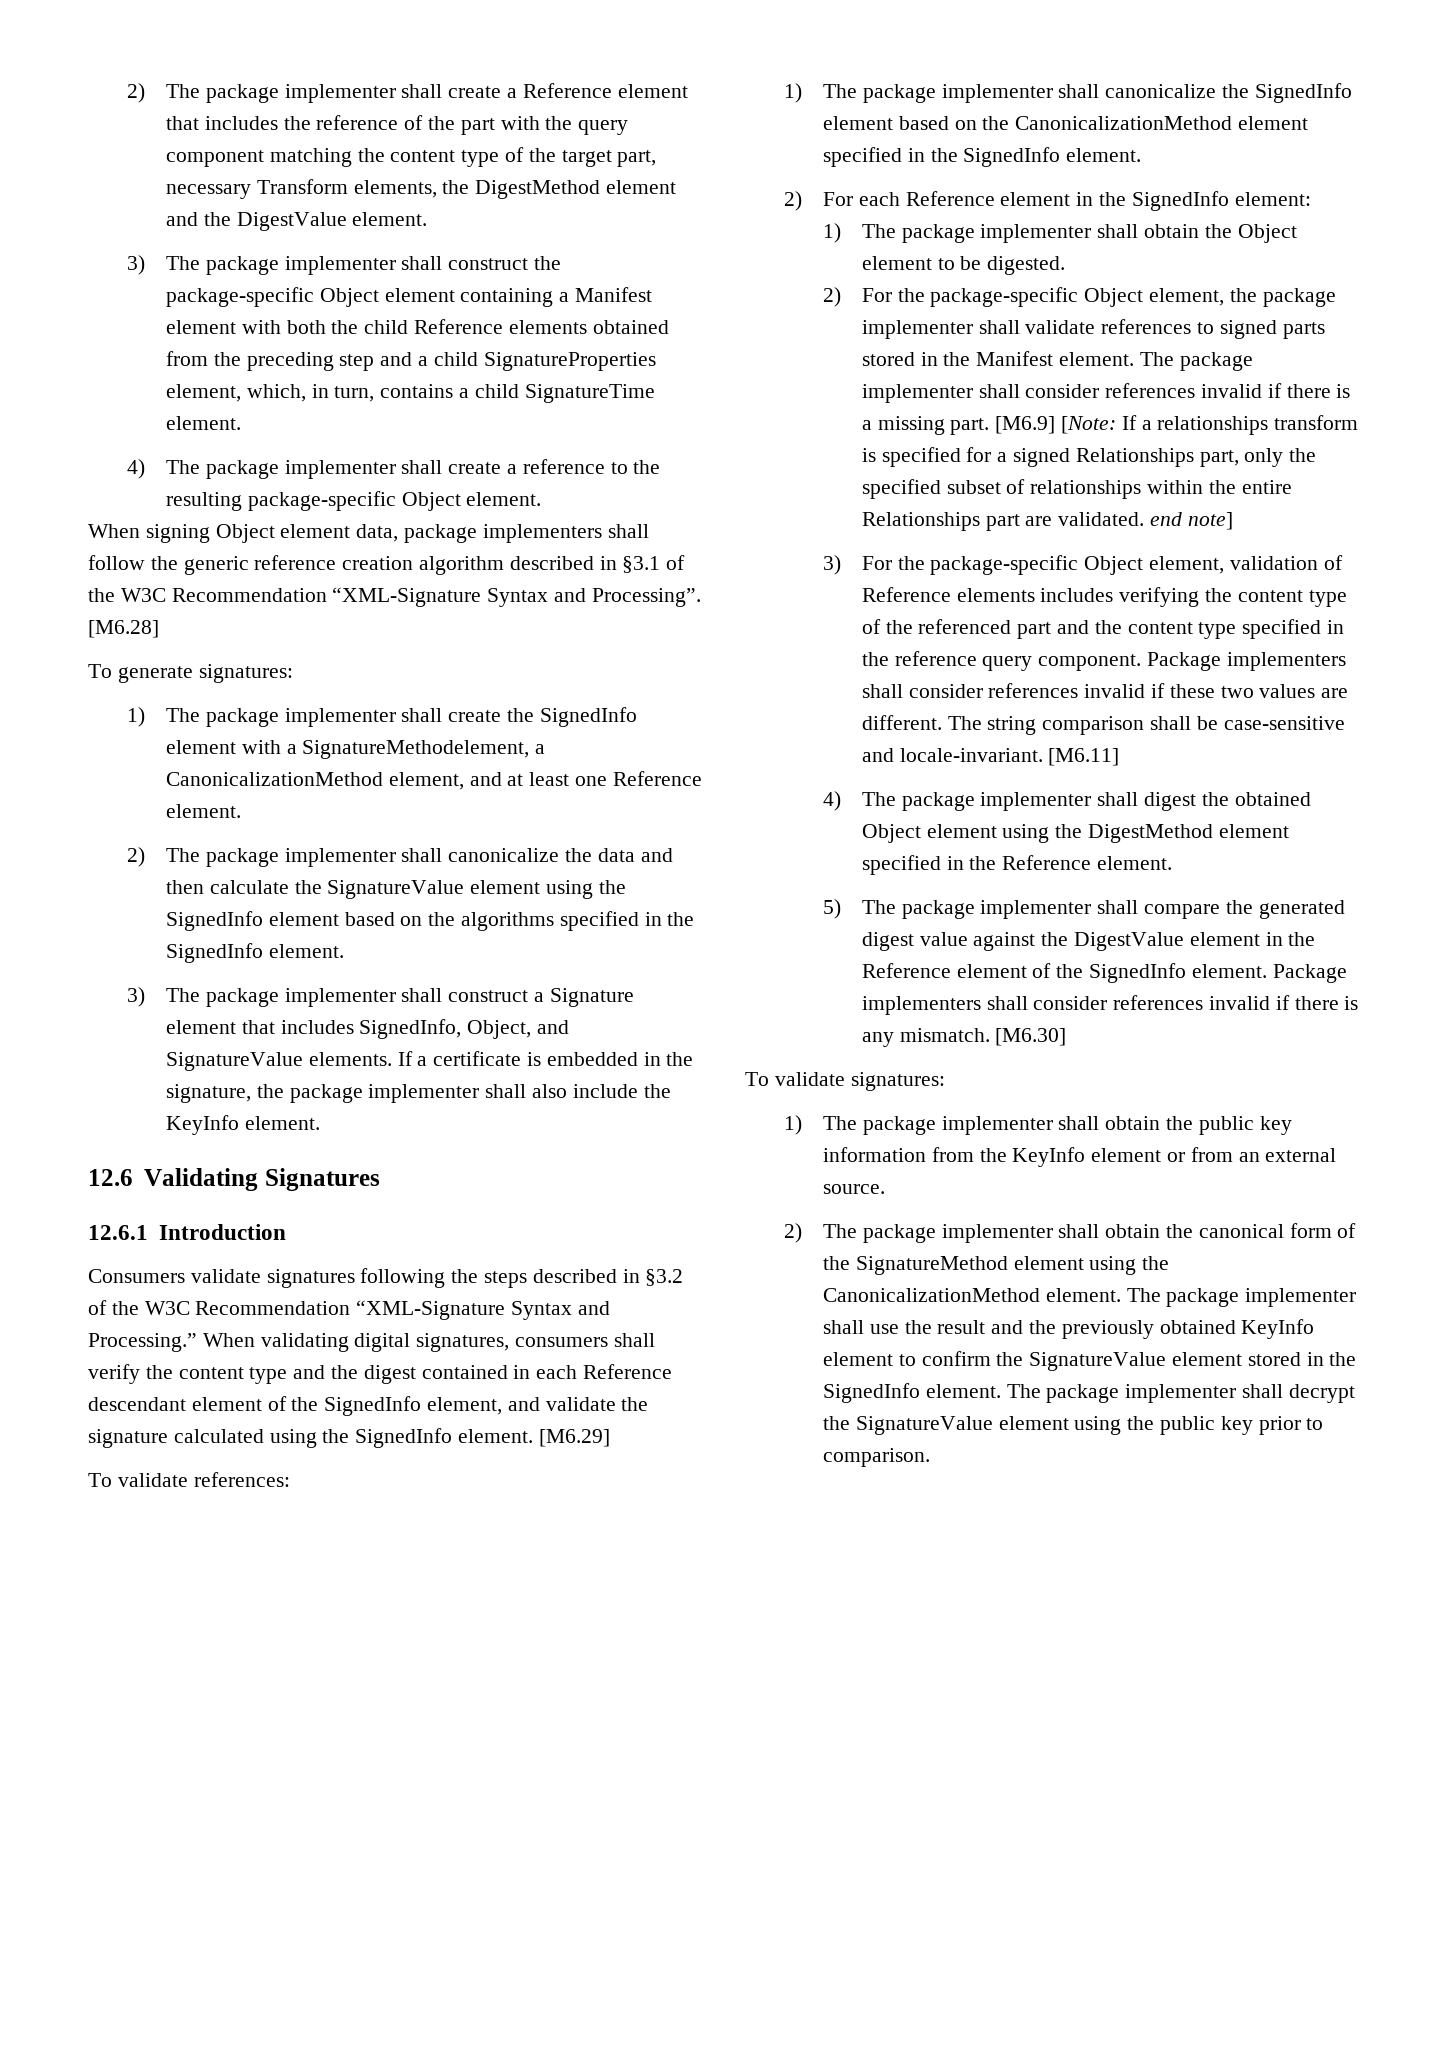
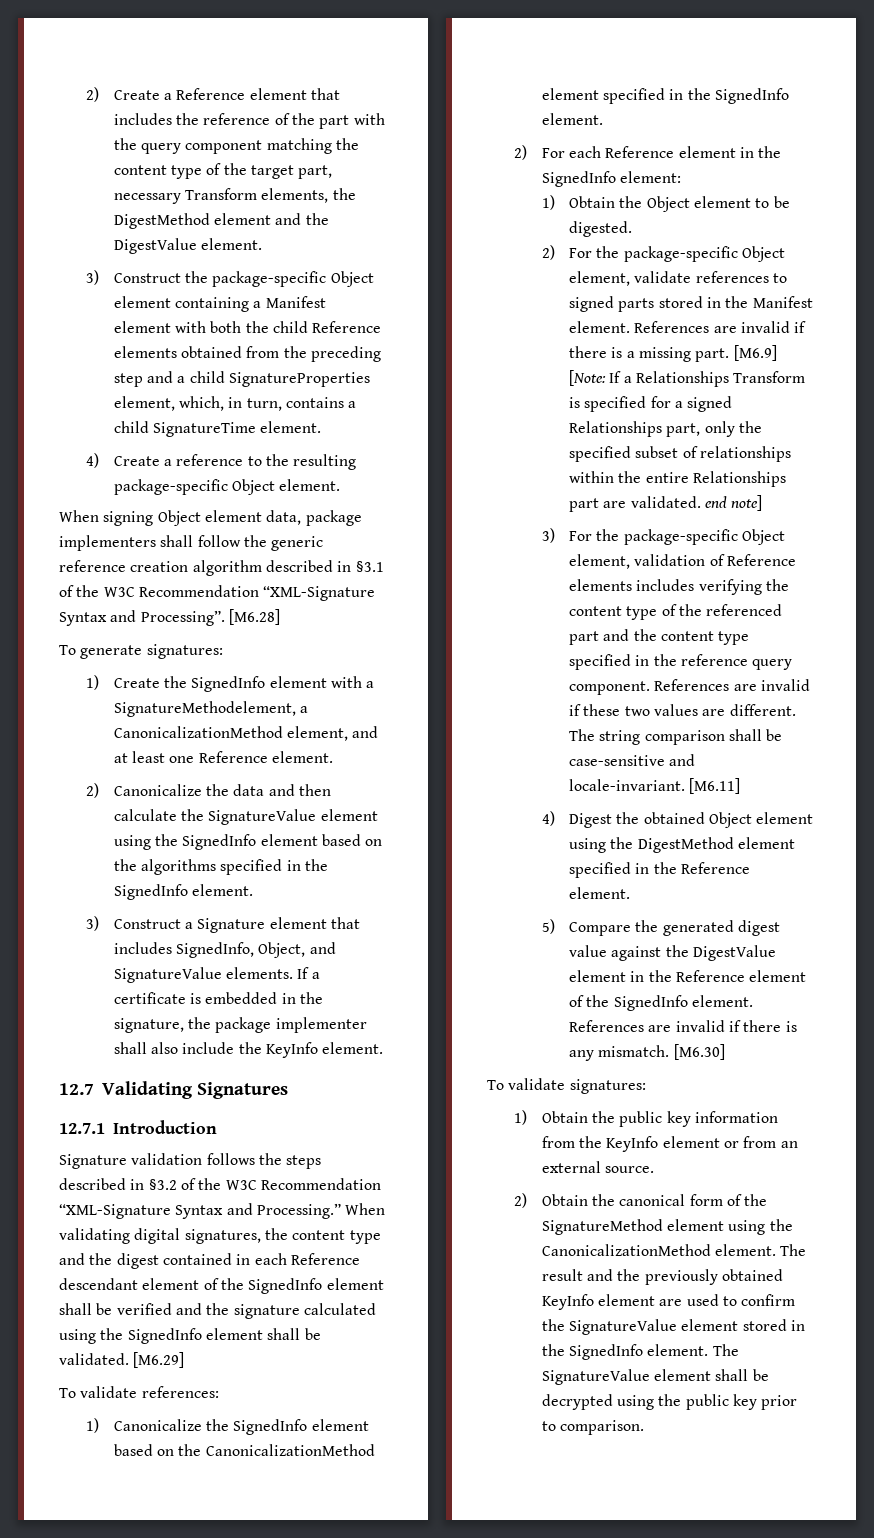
- 2) The package implementer shall create a Reference element that includes the reference of the part with the query component matching the content type of the target part, necessary Transform elements, the DigestMethod element and the DigestValue element.
+ 2) Create a Reference element that includes the reference of the part with the query component matching the content type of the target part, necessary Transform elements, the DigestMethod element and the DigestValue element.
- 3) The package implementer shall construct the package-specific Object element containing a Manifest element with both the child Reference elements obtained from the preceding step and a child SignatureProperties element, which, in turn, contains a child SignatureTime element.
+ 3) Construct the package-specific Object element containing a Manifest element with both the child Reference elements obtained from the preceding step and a child SignatureProperties element, which, in turn, contains a child SignatureTime element.
- 4) The package implementer shall create a reference to the resulting package-specific Object element.
+ 4) Create a reference to the resulting package-specific Object element.
- 1) The package implementer shall create the SignedInfo element with a SignatureMethodelement, a CanonicalizationMethod element, and at least one Reference element.
+ 1) Create the SignedInfo element with a SignatureMethodelement, a CanonicalizationMethod element, and at least one Reference element.
- 2) The package implementer shall canonicalize the data and then calculate the SignatureValue element using the SignedInfo element based on the algorithms specified in the SignedInfo element.
+ 2) Canonicalize the data and then calculate the SignatureValue element using the SignedInfo element based on the algorithms specified in the SignedInfo element.
- 3) The package implementer shall construct a Signature element that includes SignedInfo, Object, and SignatureValue elements.
+ 3) Construct a Signature element that includes SignedInfo, Object, and SignatureValue elements.
- 12.6 Validating Signatures
+ 12.7 Validating Signatures
- 12.6.1 Introduction
+ 12.7.1 Introduction
- Consumers validate signatures following the steps described in §3.2 of the W3C Recommendation “XML-Signature Syntax and Processing.”
+ Signature validation follows the steps described in §3.2 of the W3C Recommendation “XML-Signature Syntax and Processing.”
- When validating digital signatures, consumers shall verify the content type and the digest contained in each Reference descendant element of the SignedInfo element, and validate the signature calculated using the SignedInfo element.
+ When validating digital signatures, the content type and the digest contained in each Reference descendant element of the SignedInfo element shall be verified and the signature calculated using the SignedInfo element shall be validated.
- 1) The package implementer shall canonicalize the SignedInfo element based on the CanonicalizationMethod element specified in the SignedInfo element.
+ 1) Canonicalize the SignedInfo element based on the CanonicalizationMethod element specified in the SignedInfo element.
- 1) The package implementer shall obtain the Object element to be digested.
+ 1) Obtain the Object element to be digested.
- 2) For the package-specific Object element, the package implementer shall validate references to signed parts stored in the Manifest element.
+ 2) For the package-specific Object element, validate references to signed parts stored in the Manifest element.
- The package implementer shall consider references invalid if there is a missing part.
+ References are invalid if there is a missing part.
- [M6.9] [Note: If a relationships transform is specified for a signed Relationships part, only the specified subset of relationships within the entire Relationships part are validated. end note]
+ [M6.9] [Note: If a Relationships Transform is specified for a signed Relationships part, only the specified subset of relationships within the entire Relationships part are validated. end note]
- Package implementers shall consider references invalid if these two values are different.
+ References are invalid if these two values are different.
- 4) The package implementer shall digest the obtained Object element using the DigestMethod element specified in the Reference element.
+ 4) Digest the obtained Object element using the DigestMethod element specified in the Reference element.
- 5) The package implementer shall compare the generated digest value against the DigestValue element in the Reference element of the SignedInfo element.
+ 5) Compare the generated digest value against the DigestValue element in the Reference element of the SignedInfo element.
- Package implementers shall consider references invalid if there is any mismatch.
+ References are invalid if there is any mismatch.
- 1) The package implementer shall obtain the public key information from the KeyInfo element or from an external source.
+ 1) Obtain the public key information from the KeyInfo element or from an external source.
- 2) The package implementer shall obtain the canonical form of the SignatureMethod element using the CanonicalizationMethod element.
+ 2) Obtain the canonical form of the SignatureMethod element using the CanonicalizationMethod element.
- The package implementer shall use the result and the previously obtained KeyInfo element to confirm the SignatureValue element stored in the SignedInfo element.
+ The result and the previously obtained KeyInfo element are used to confirm the SignatureValue element stored in the SignedInfo element.
- The package implementer shall decrypt the SignatureValue element using the public key prior to comparison.
+ The SignatureValue element shall be decrypted using the public key prior to comparison.

